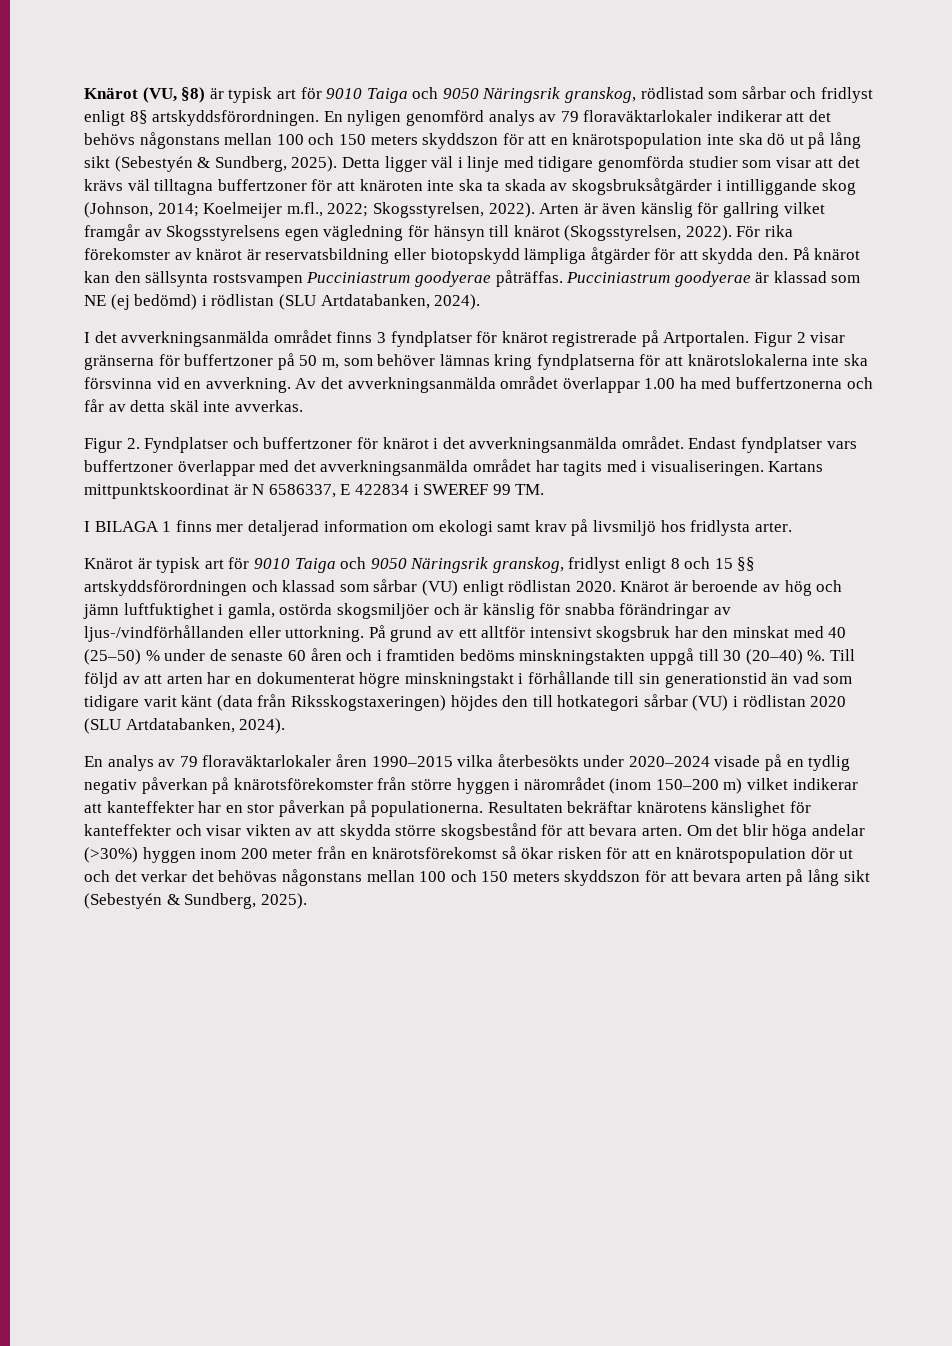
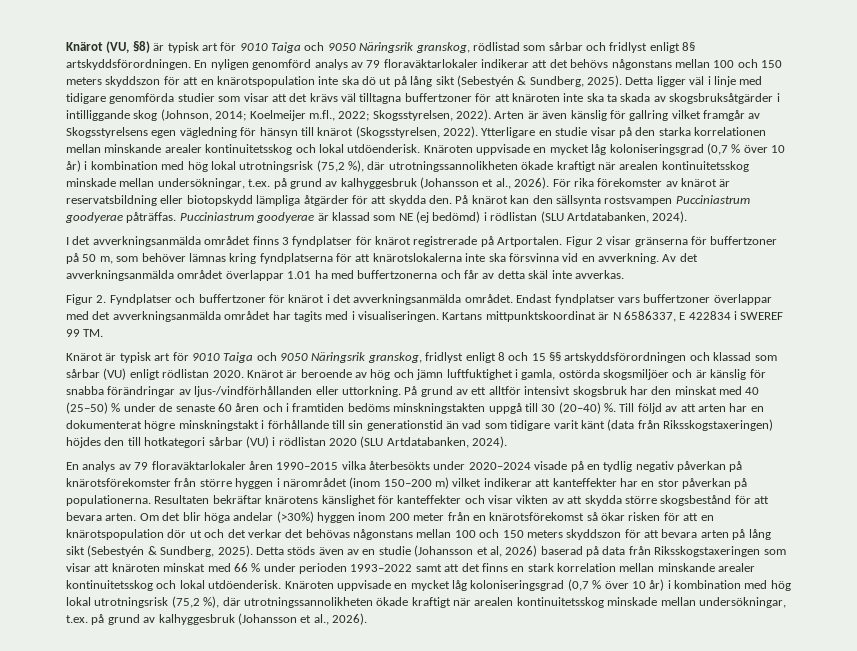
+ Ytterligare en studie visar på den starka korrelationen mellan minskande arealer kontinuitetsskog och lokal utdöenderisk. Knäroten uppvisade en mycket låg koloniseringsgrad (0,7 % över 10 år) i kombination med hög lokal utrotningsrisk (75,2 %), där utrotningssannolikheten ökade kraftigt när arealen kontinuitetsskog minskade mellan undersökningar, t.ex. på grund av kalhyggesbruk (Johansson et al., 2026).
- Av det avverkningsanmälda området överlappar 1.00 ha med buffertzonerna och får av detta skäl inte avverkas.
+ Av det avverkningsanmälda området överlappar 1.01 ha med buffertzonerna och får av detta skäl inte avverkas.
- I BILAGA 1 finns mer detaljerad information om ekologi samt krav på livsmiljö hos fridlysta arter.
+ Detta stöds även av en studie (Johansson et al, 2026) baserad på data från Riksskogstaxeringen som visar att knäroten minskat med 66 % under perioden 1993–2022 samt att det finns en stark korrelation mellan minskande arealer kontinuitetsskog och lokal utdöenderisk. Knäroten uppvisade en mycket låg koloniseringsgrad (0,7 % över 10 år) i kombination med hög lokal utrotningsrisk (75,2 %), där utrotningssannolikheten ökade kraftigt när arealen kontinuitetsskog minskade mellan undersökningar, t.ex. på grund av kalhyggesbruk (Johansson et al., 2026).

